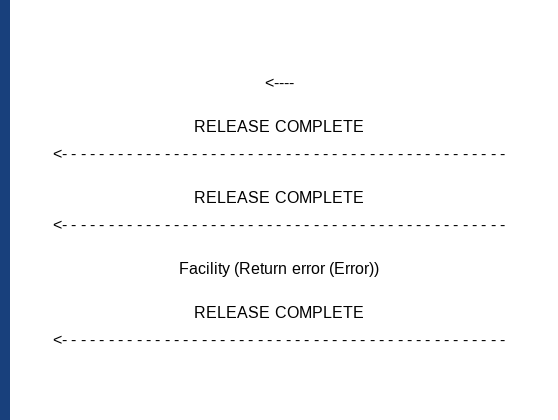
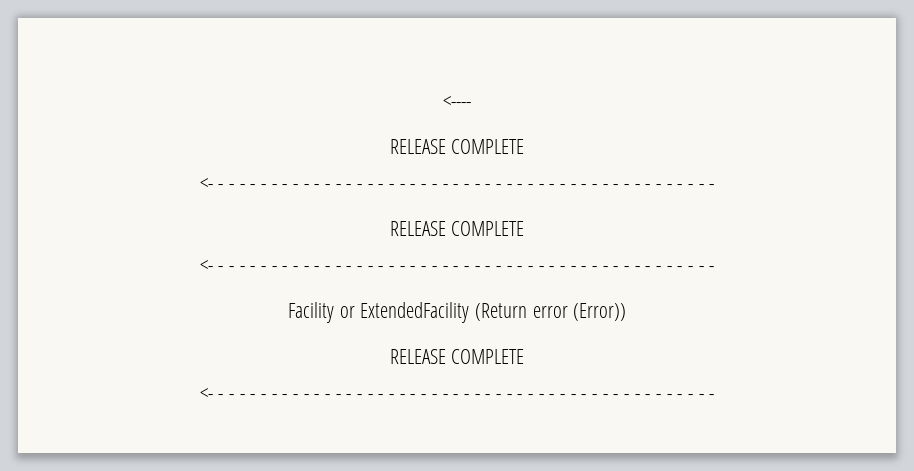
- Facility (Return error (Error))
+ Facility or ExtendedFacility (Return error (Error))

